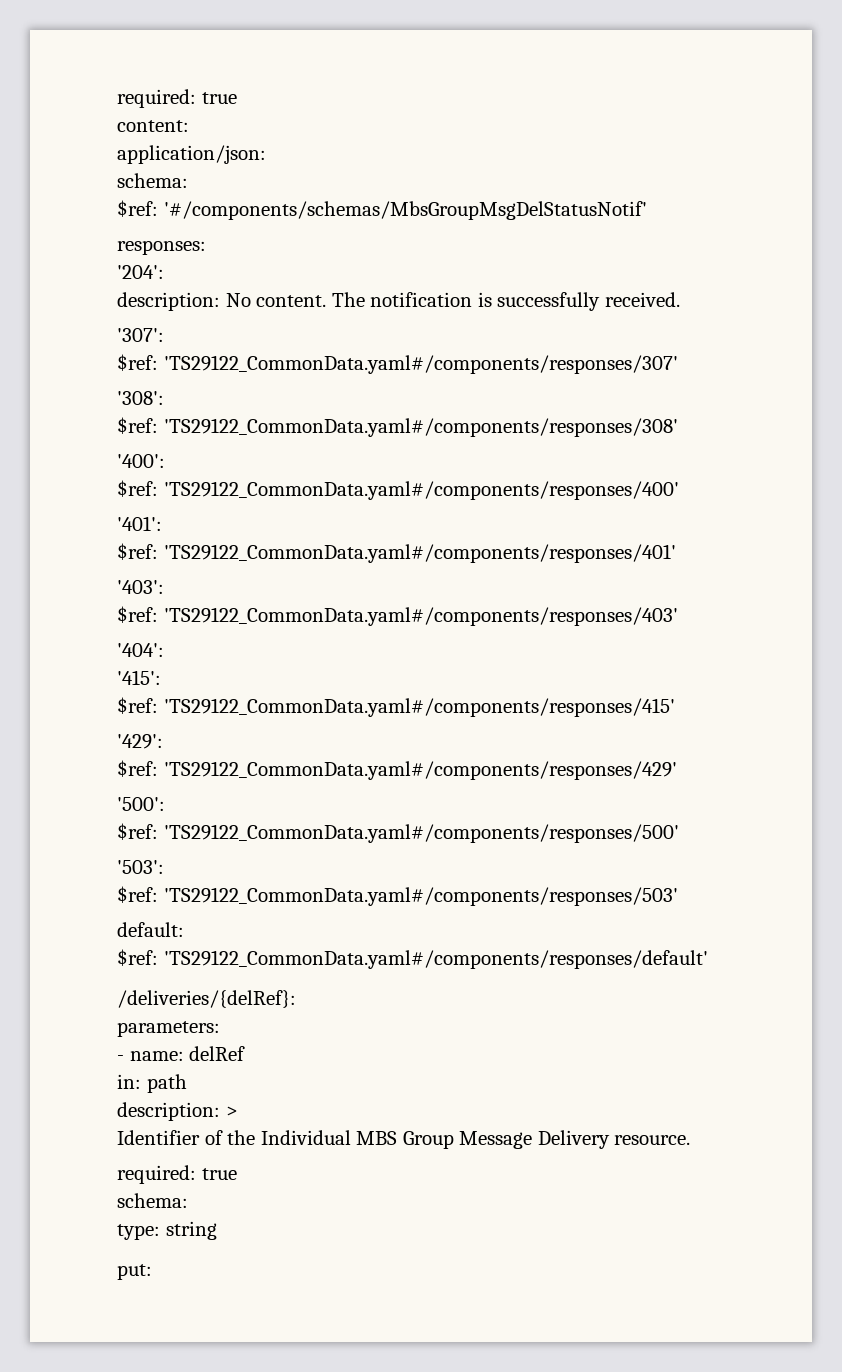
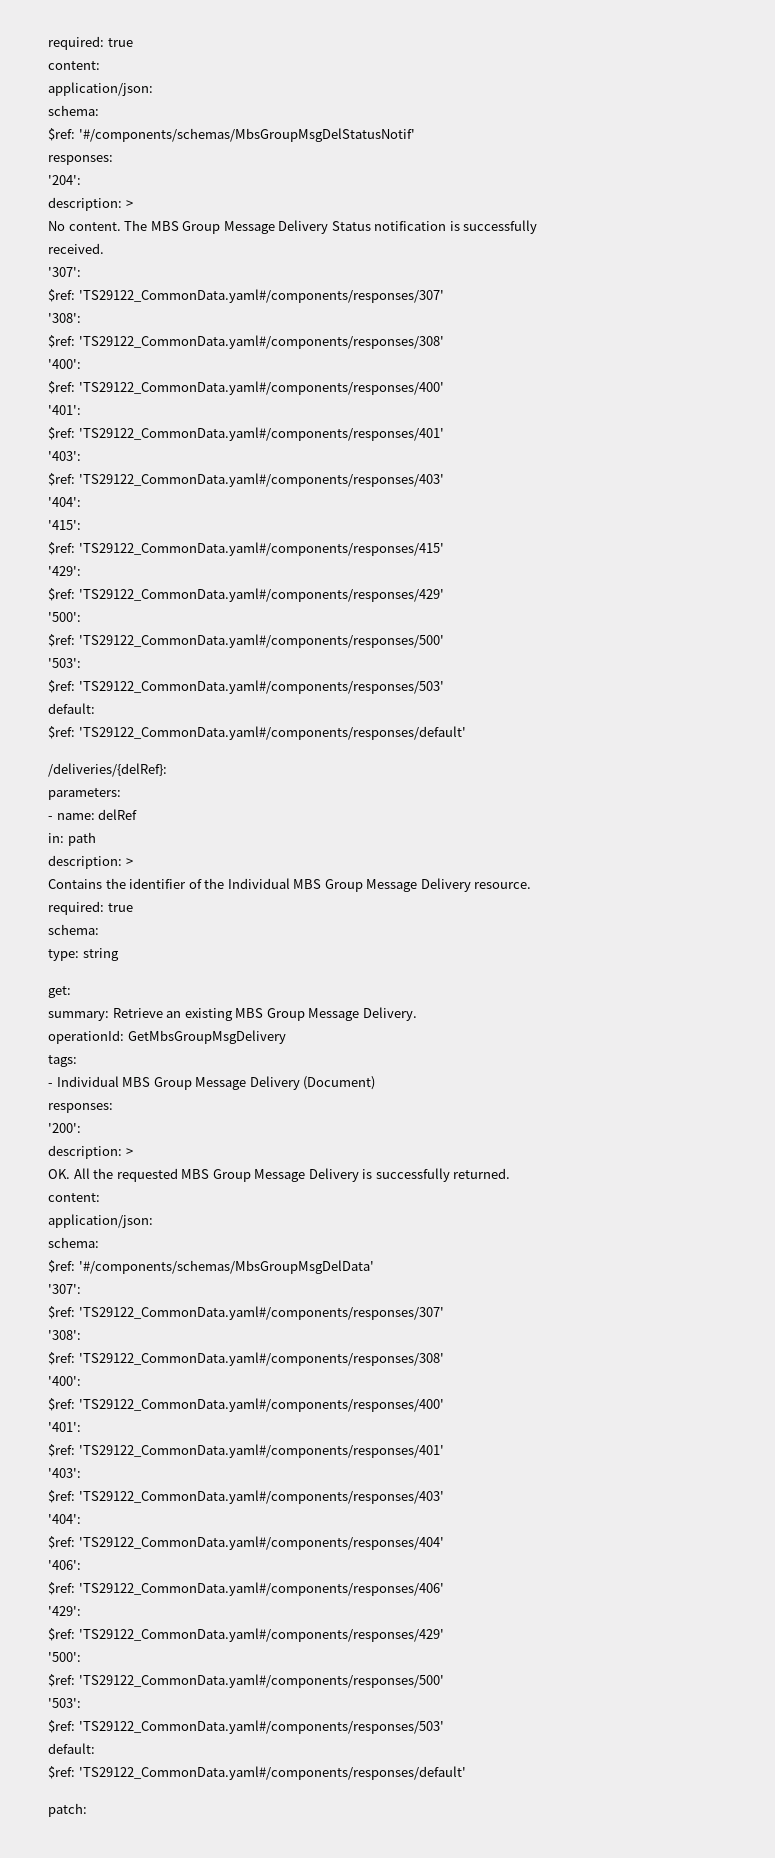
  '204':
- description: No content.
+ description: >
+ No content.
- The notification is successfully received.
+ The MBS Group Message Delivery Status notification is successfully
+ received.
- Identifier of the Individual MBS Group Message Delivery resource.
+ Contains the identifier of the Individual MBS Group Message Delivery resource.
- put:
+ get:
+ summary: Retrieve an existing MBS Group Message Delivery.
+ operationId: GetMbsGroupMsgDelivery
+ tags:
+ - Individual MBS Group Message Delivery (Document)
+ responses:
+ '200':
+ description: >
+ OK. All the requested MBS Group Message Delivery is successfully returned.
+ content:
+ application/json:
+ schema:
+ $ref: '#/components/schemas/MbsGroupMsgDelData'
+ '307':
+ $ref: 'TS29122_CommonData.yaml#/components/responses/307'
+ '308':
+ $ref: 'TS29122_CommonData.yaml#/components/responses/308'
+ '400':
+ $ref: 'TS29122_CommonData.yaml#/components/responses/400'
+ '401':
+ $ref: 'TS29122_CommonData.yaml#/components/responses/401'
+ '403':
+ $ref: 'TS29122_CommonData.yaml#/components/responses/403'
+ '404':
+ $ref: 'TS29122_CommonData.yaml#/components/responses/404'
+ '406':
+ $ref: 'TS29122_CommonData.yaml#/components/responses/406'
+ '429':
+ $ref: 'TS29122_CommonData.yaml#/components/responses/429'
+ '500':
+ $ref: 'TS29122_CommonData.yaml#/components/responses/500'
+ '503':
+ $ref: 'TS29122_CommonData.yaml#/components/responses/503'
+ default:
+ $ref: 'TS29122_CommonData.yaml#/components/responses/default'
+ patch:

